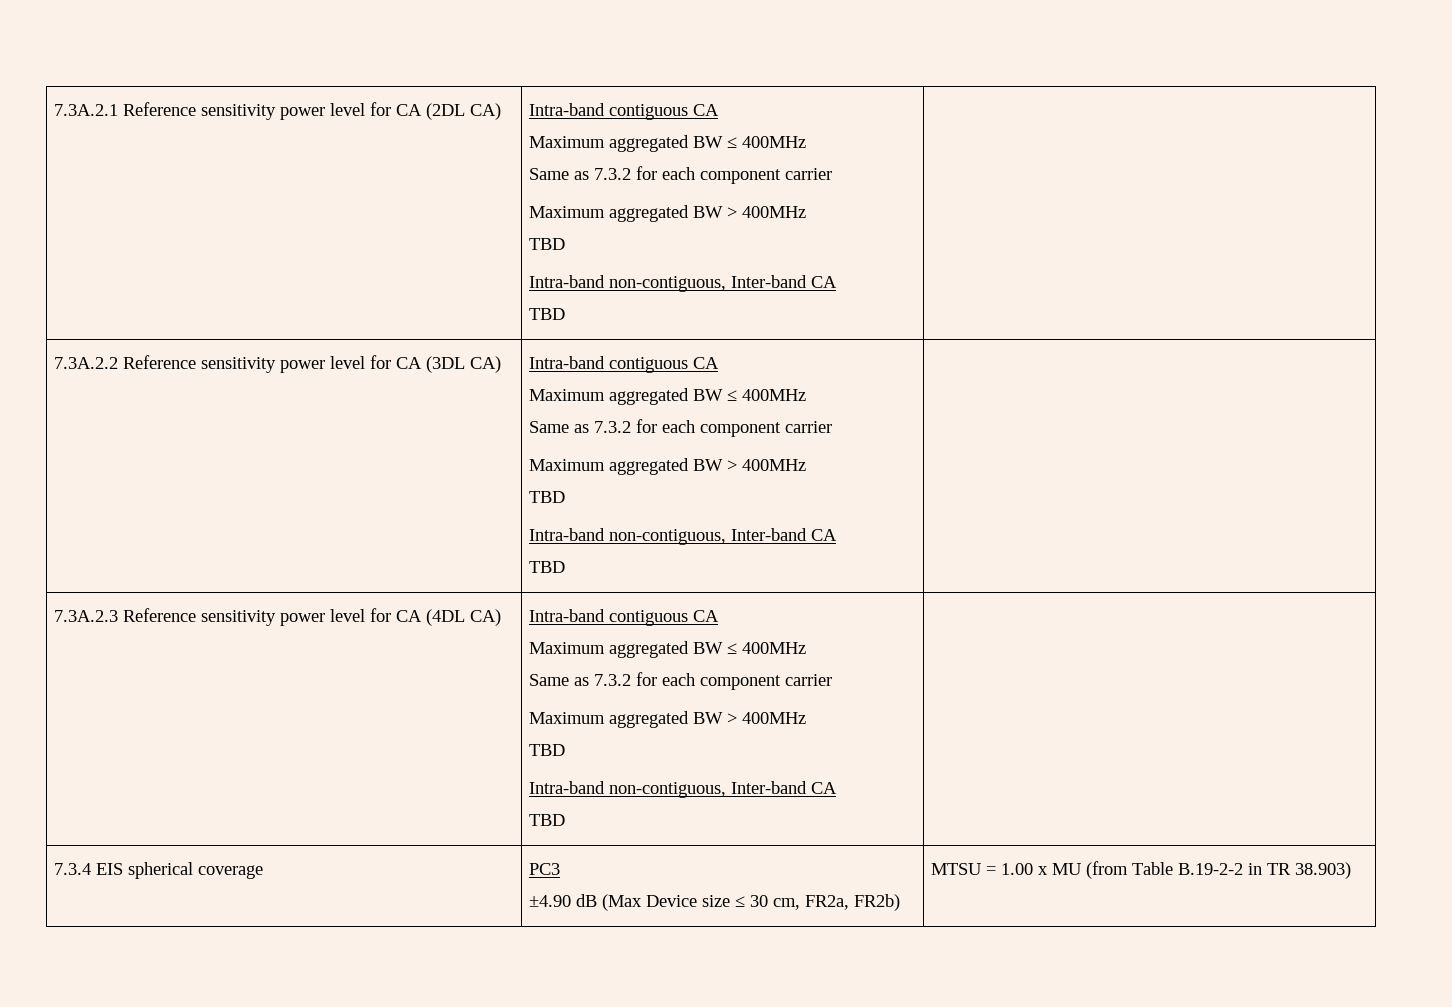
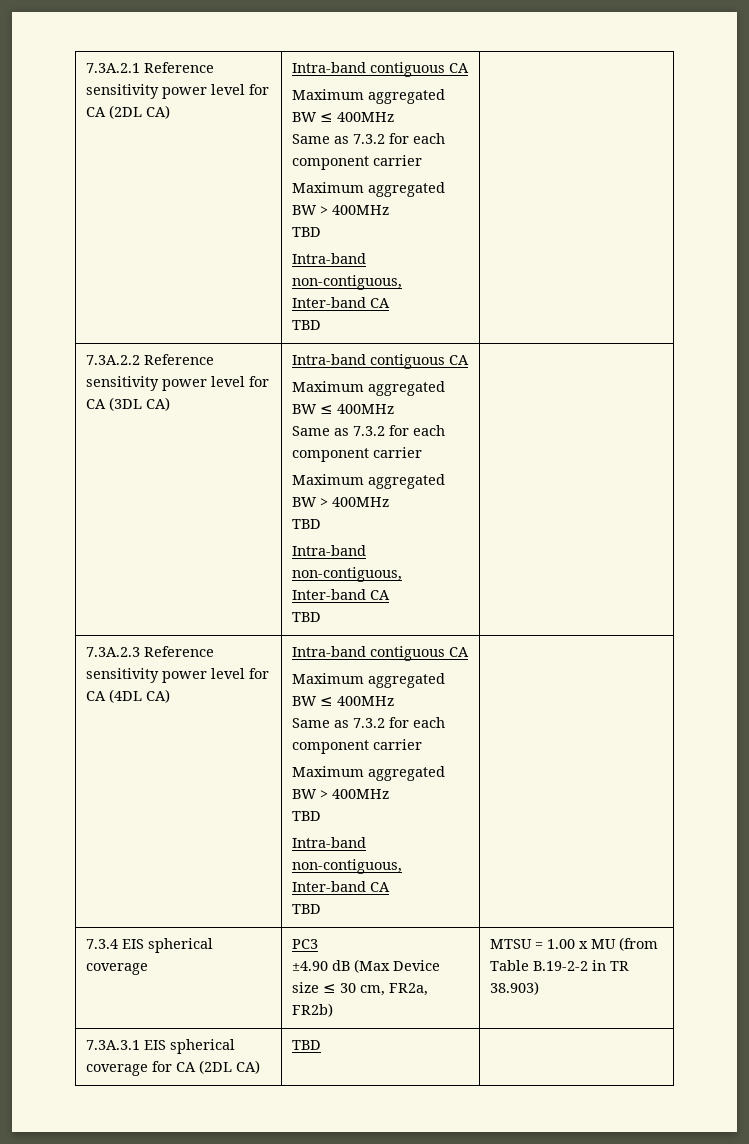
+ 7.3A.3.1 EIS spherical coverage for CA (2DL CA) | TBD |

